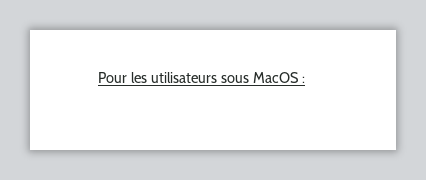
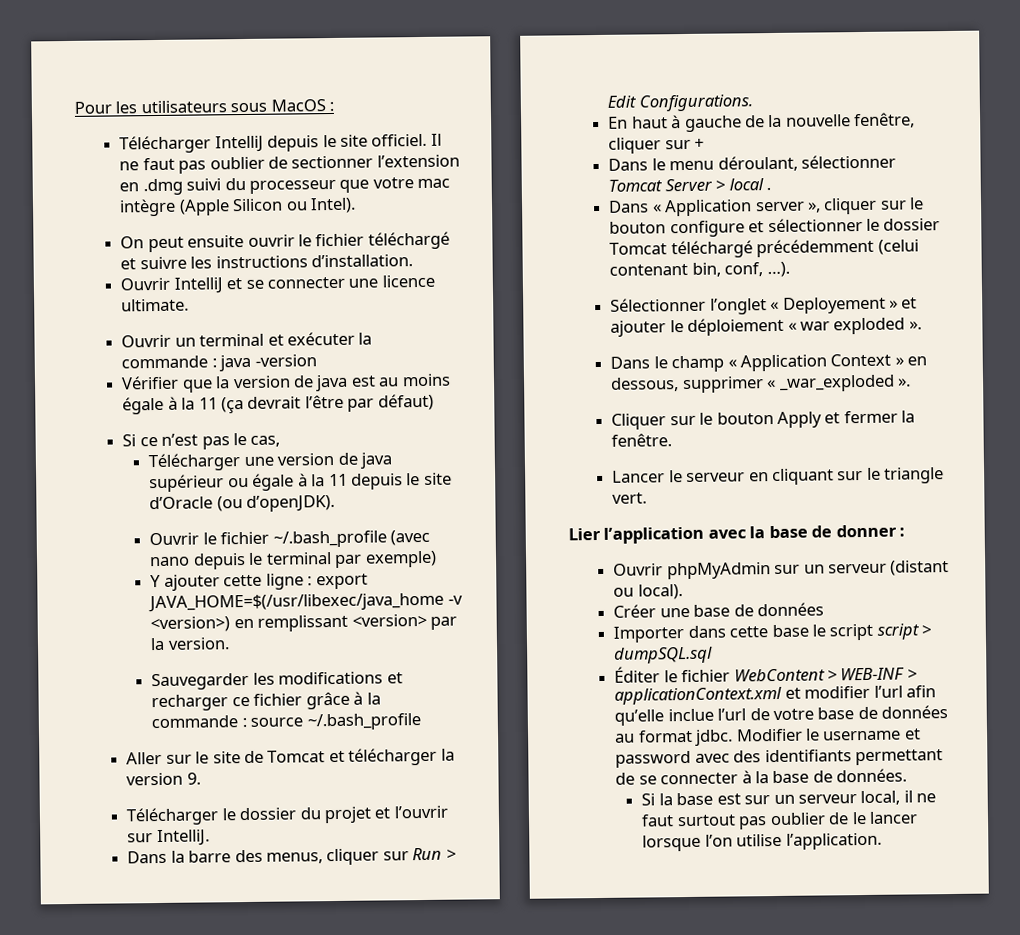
+ Télécharger IntelliJ depuis le site officiel. Il ne faut pas oublier de sectionner l’extension en .dmg suivi du processeur que votre mac intègre (Apple Silicon ou Intel).
+ On peut ensuite ouvrir le fichier téléchargé et suivre les instructions d’installation.
+ Ouvrir IntelliJ et se connecter une licence ultimate.
+ Ouvrir un terminal et exécuter la commande : java -version
+ Vérifier que la version de java est au moins égale à la 11 (ça devrait l’être par défaut)
+ Si ce n’est pas le cas,
+ Télécharger une version de java supérieur ou égale à la 11 depuis le site d’Oracle (ou d’openJDK).
+ Ouvrir le fichier ~/.bash_profile (avec nano depuis le terminal par exemple)
+ Y ajouter cette ligne : export JAVA_HOME=$(/usr/libexec/java_home -v <version>) en remplissant <version> par la version.
+ Sauvegarder les modifications et recharger ce fichier grâce à la commande : source ~/.bash_profile
+ Aller sur le site de Tomcat et télécharger la version 9.
+ Télécharger le dossier du projet et l’ouvrir sur IntelliJ.
+ Dans la barre des menus, cliquer sur Run > Edit Configurations.
+ En haut à gauche de la nouvelle fenêtre, cliquer sur +
+ Dans le menu déroulant, sélectionner Tomcat Server > local .
+ Dans « Application server », cliquer sur le bouton configure et sélectionner le dossier Tomcat téléchargé précédemment (celui contenant bin, conf, …).
+ Sélectionner l’onglet « Deployement » et ajouter le déploiement « war exploded ».
+ Dans le champ « Application Context » en dessous, supprimer « _war_exploded ».
+ Cliquer sur le bouton Apply et fermer la fenêtre.
+ Lancer le serveur en cliquant sur le triangle vert.
+ Lier l’application avec la base de donner :
+ Ouvrir phpMyAdmin sur un serveur (distant ou local).
+ Créer une base de données
+ Importer dans cette base le script script > dumpSQL.sql
+ Éditer le fichier WebContent > WEB-INF > applicationContext.xml et modifier l’url afin qu’elle inclue l’url de votre base de données au format jdbc. Modifier le username et password avec des identifiants permettant de se connecter à la base de données.
+ Si la base est sur un serveur local, il ne faut surtout pas oublier de le lancer lorsque l’on utilise l’application.

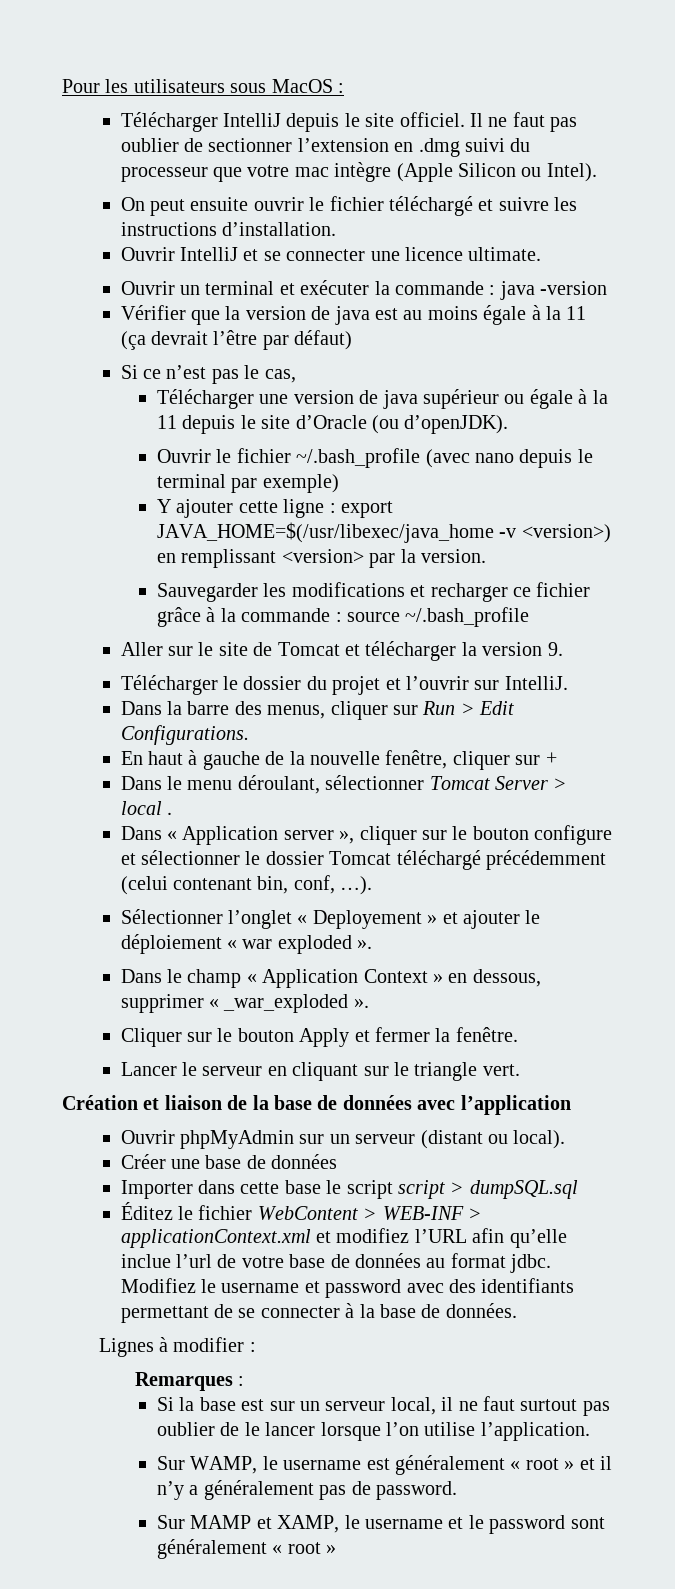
- Lier l’application avec la base de donner :
+ Création et liaison de la base de données avec l’application
- Éditer le fichier WebContent > WEB-INF > applicationContext.xml et modifier l’url afin qu’elle inclue l’url de votre base de données au format jdbc.
+ Éditez le fichier WebContent > WEB-INF > applicationContext.xml et modifiez l’URL afin qu’elle inclue l’url de votre base de données au format jdbc.
- Modifier le username et password avec des identifiants permettant de se connecter à la base de données.
+ Modifiez le username et password avec des identifiants permettant de se connecter à la base de données.
+ Lignes à modifier :
+ Remarques :
+ Sur WAMP, le username est généralement « root » et il n’y a généralement pas de password.
+ Sur MAMP et XAMP, le username et le password sont généralement « root »

